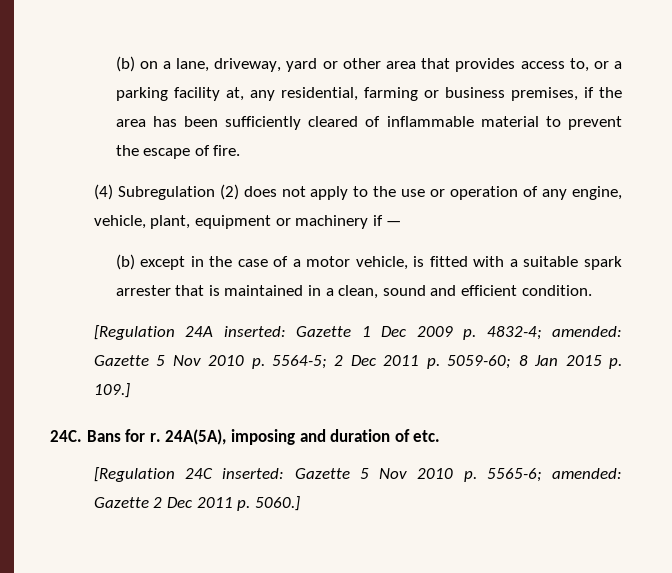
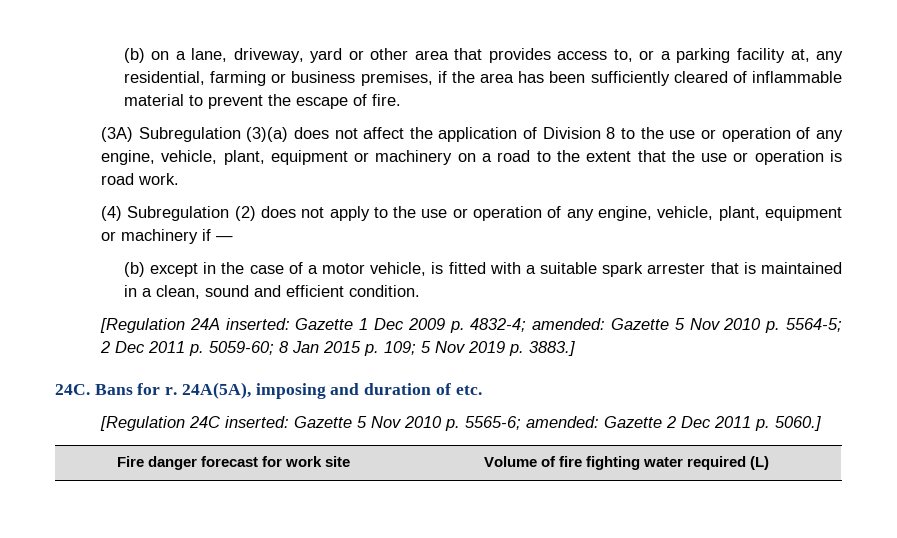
+ (3A) Subregulation (3)(a) does not affect the application of Division 8 to the use or operation of any engine, vehicle, plant, equipment or machinery on a road to the extent that the use or operation is road work.
- [Regulation 24A inserted: Gazette 1 Dec 2009 p. 4832-4; amended: Gazette 5 Nov 2010 p. 5564-5; 2 Dec 2011 p. 5059-60; 8 Jan 2015 p. 109.]
+ [Regulation 24A inserted: Gazette 1 Dec 2009 p. 4832-4; amended: Gazette 5 Nov 2010 p. 5564-5; 2 Dec 2011 p. 5059-60; 8 Jan 2015 p. 109; 5 Nov 2019 p. 3883.]
+ Fire danger forecast for work site | Volume of fire fighting water required (L)

